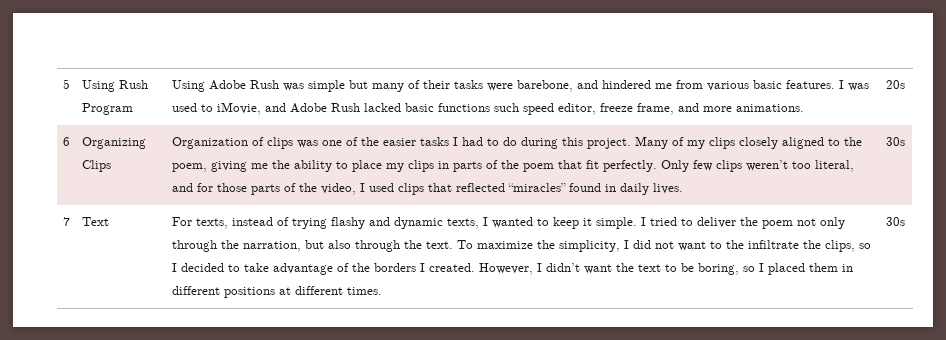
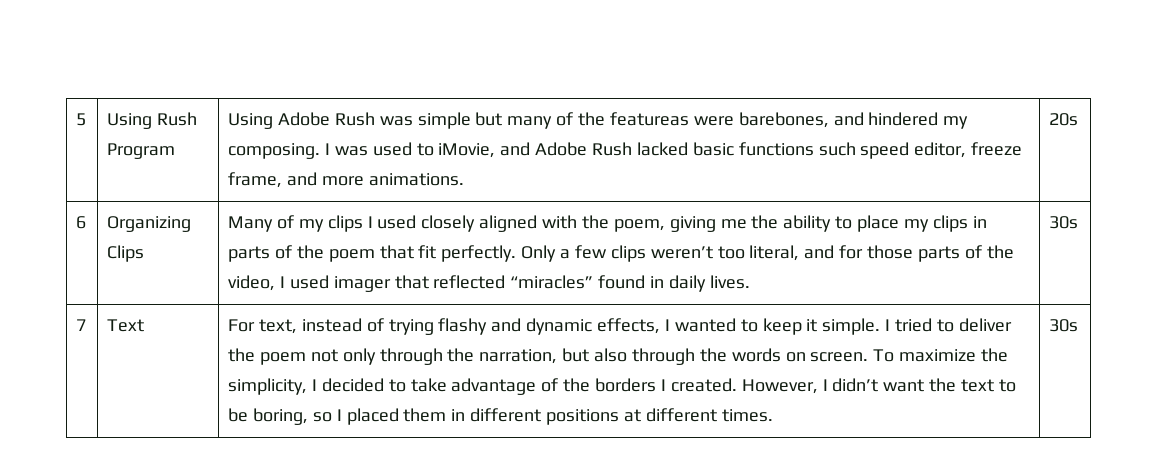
- Using Adobe Rush was simple but many of their tasks were barebone, and hindered me from various basic features.
+ Using Adobe Rush was simple but many of the featureas were barebones, and hindered my composing.
- Organization of clips was one of the easier tasks I had to do during this project. Many of my clips closely aligned to the poem, giving me the ability to place my clips in parts of the poem that fit perfectly.
+ Many of my clips I used closely aligned with the poem, giving me the ability to place my clips in parts of the poem that fit perfectly.
- Only few clips weren’t too literal, and for those parts of the video, I used clips that reflected “miracles” found in daily lives.
+ Only a few clips weren’t too literal, and for those parts of the video, I used imager that reflected “miracles” found in daily lives.
- For texts, instead of trying flashy and dynamic texts, I wanted to keep it simple.
+ For text, instead of trying flashy and dynamic effects, I wanted to keep it simple.
- I tried to deliver the poem not only through the narration, but also through the text.
+ I tried to deliver the poem not only through the narration, but also through the words on screen.
- To maximize the simplicity, I did not want to the infiltrate the clips, so I decided to take advantage of the borders I created.
+ To maximize the simplicity, I decided to take advantage of the borders I created.

